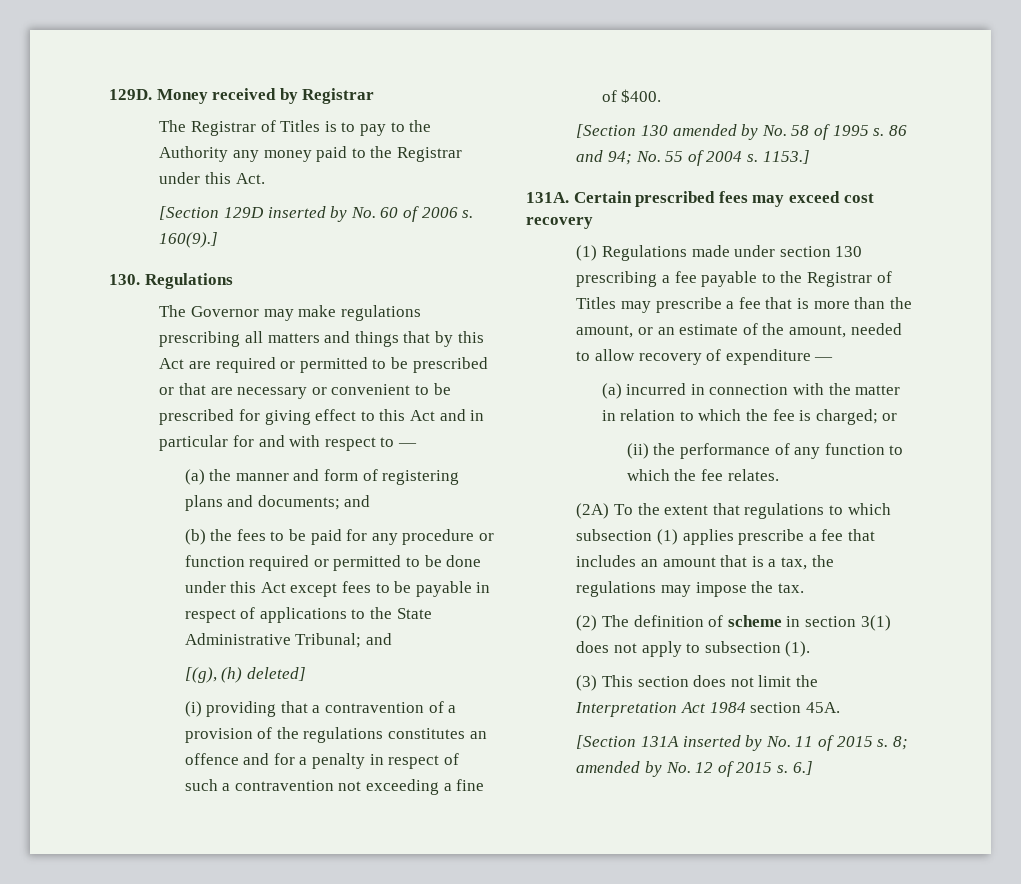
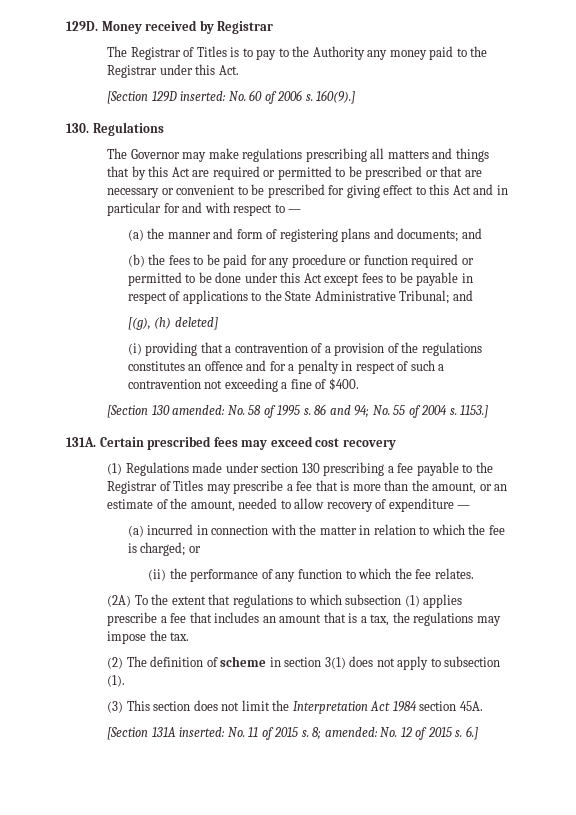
- [Section 129D inserted by No. 60 of 2006 s.
+ [Section 129D inserted: No. 60 of 2006 s.
- [Section 130 amended by No. 58 of 1995 s.
+ [Section 130 amended: No. 58 of 1995 s.
- [Section 131A inserted by No. 11 of 2015 s.
+ [Section 131A inserted: No. 11 of 2015 s.
- 8; amended by No. 12 of 2015 s.
+ 8; amended: No. 12 of 2015 s.

